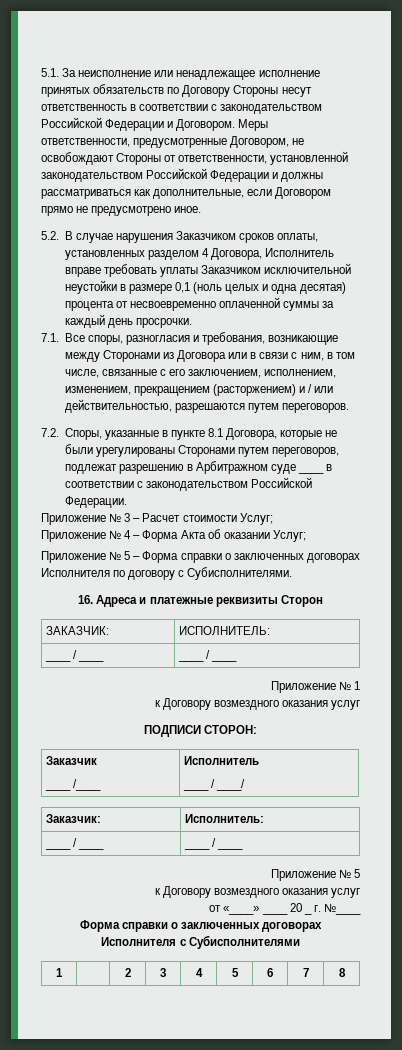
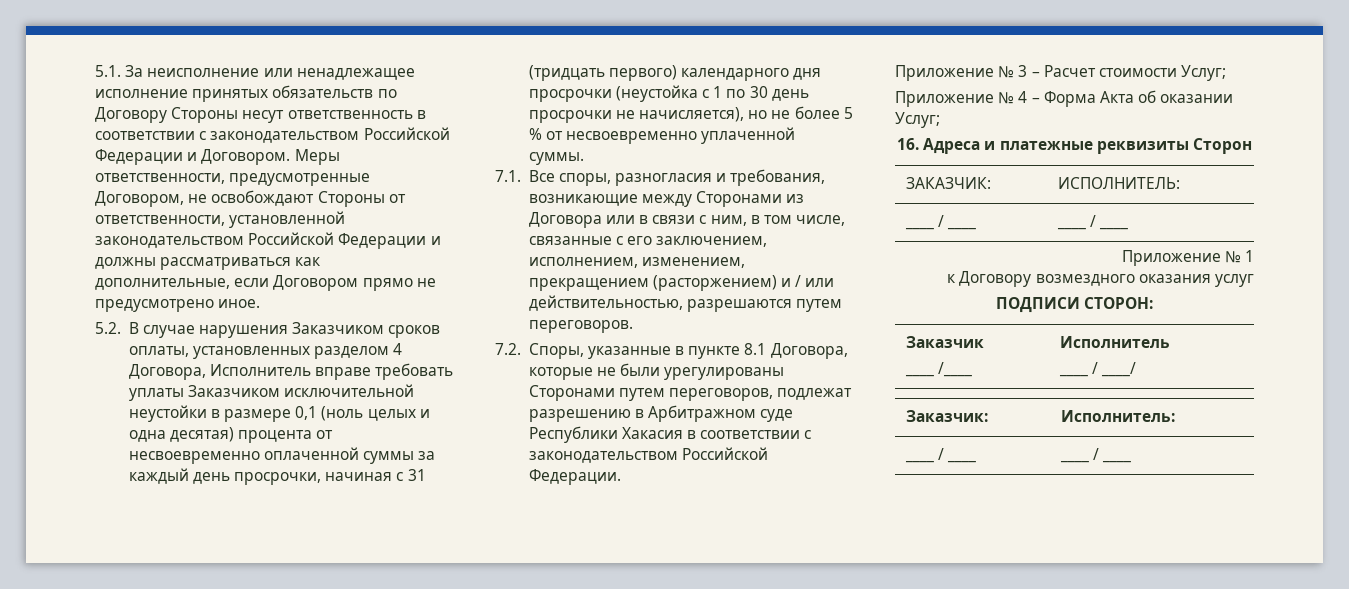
- 5.2. В случае нарушения Заказчиком сроков оплаты, установленных разделом 4 Договора, Исполнитель вправе требовать уплаты Заказчиком исключительной неустойки в размере 0,1 (ноль целых и одна десятая) процента от несвоевременно оплаченной суммы за каждый день просрочки.
+ 5.2. В случае нарушения Заказчиком сроков оплаты, установленных разделом 4 Договора, Исполнитель вправе требовать уплаты Заказчиком исключительной неустойки в размере 0,1 (ноль целых и одна десятая) процента от несвоевременно оплаченной суммы за каждый день просрочки, начиная с 31 (тридцать первого) календарного дня просрочки (неустойка с 1 по 30 день просрочки не начисляется), но не более 5 % от несвоевременно уплаченной суммы.
- 7.2. Споры, указанные в пункте 8.1 Договора, которые не были урегулированы Сторонами путем переговоров, подлежат разрешению в Арбитражном суде ____ в соответствии с законодательством Российской Федерации.
+ 7.2. Споры, указанные в пункте 8.1 Договора, которые не были урегулированы Сторонами путем переговоров, подлежат разрешению в Арбитражном суде Республики Хакасия в соответствии с законодательством Российской Федерации.
- Приложение № 5 – Форма справки о заключенных договорах Исполнителя по договору с Субисполнителями.
  Заказчик: | Исполнитель:
  ____ / ____ | ____ / ____
- Приложение № 5
- к Договору возмездного оказания услуг
- от «____» ____ 20 _ г. №____
- Форма справки о заключенных договорах Исполнителя с Субисполнителями
- 1 | | 2 | 3 | 4 | 5 | 6 | 7 | 8

